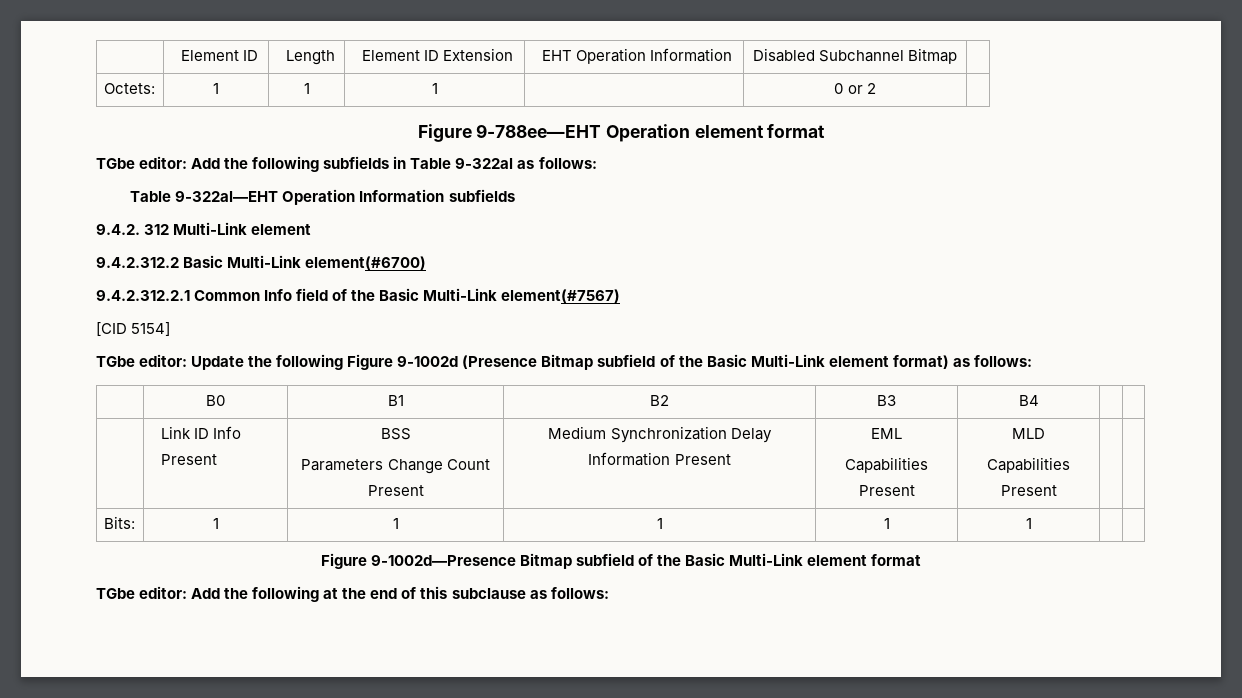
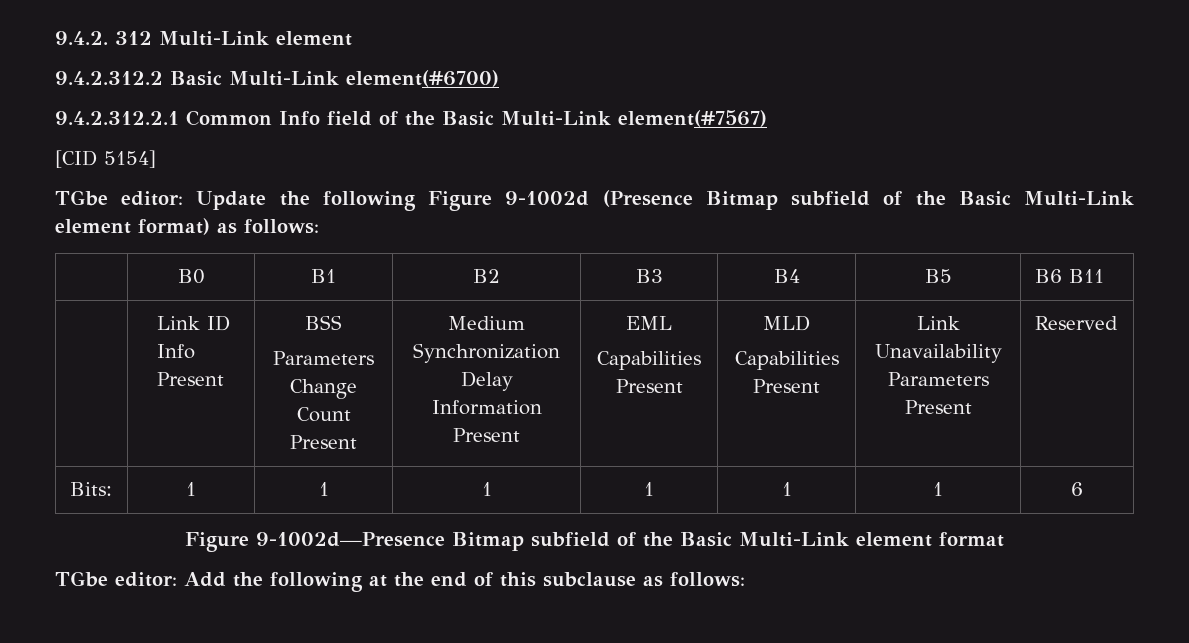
- | Element ID | Length | Element ID Extension | EHT Operation Information | Disabled Subchannel Bitmap |
- Octets: | 1 | 1 | 1 | | 0 or 2 |
- Figure 9-788ee—EHT Operation element format
- TGbe editor: Add the following subfields in Table 9-322al as follows:
- Table 9-322al—EHT Operation Information subfields
- | B0 | B1 | B2 | B3 | B4 | |
+ | B0 | B1 | B2 | B3 | B4 | B5 | B6 B11
  | Link ID Info Present | BSS
  Parameters Change Count Present | Medium Synchronization Delay Information Present | EML
  Capabilities Present | MLD
- Capabilities Present | |
+ Capabilities Present | Link Unavailability Parameters Present | Reserved
- Bits: | 1 | 1 | 1 | 1 | 1 | |
+ Bits: | 1 | 1 | 1 | 1 | 1 | 1 | 6

